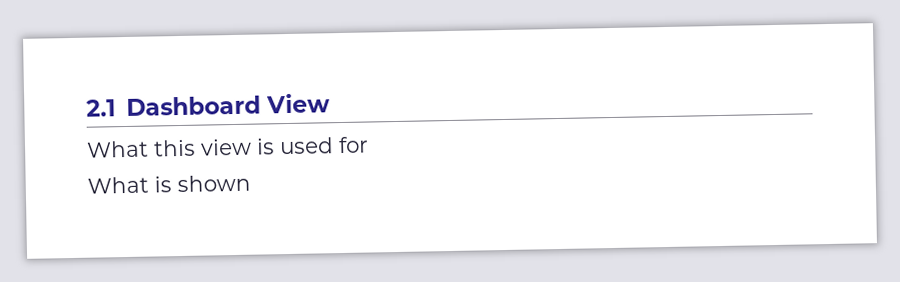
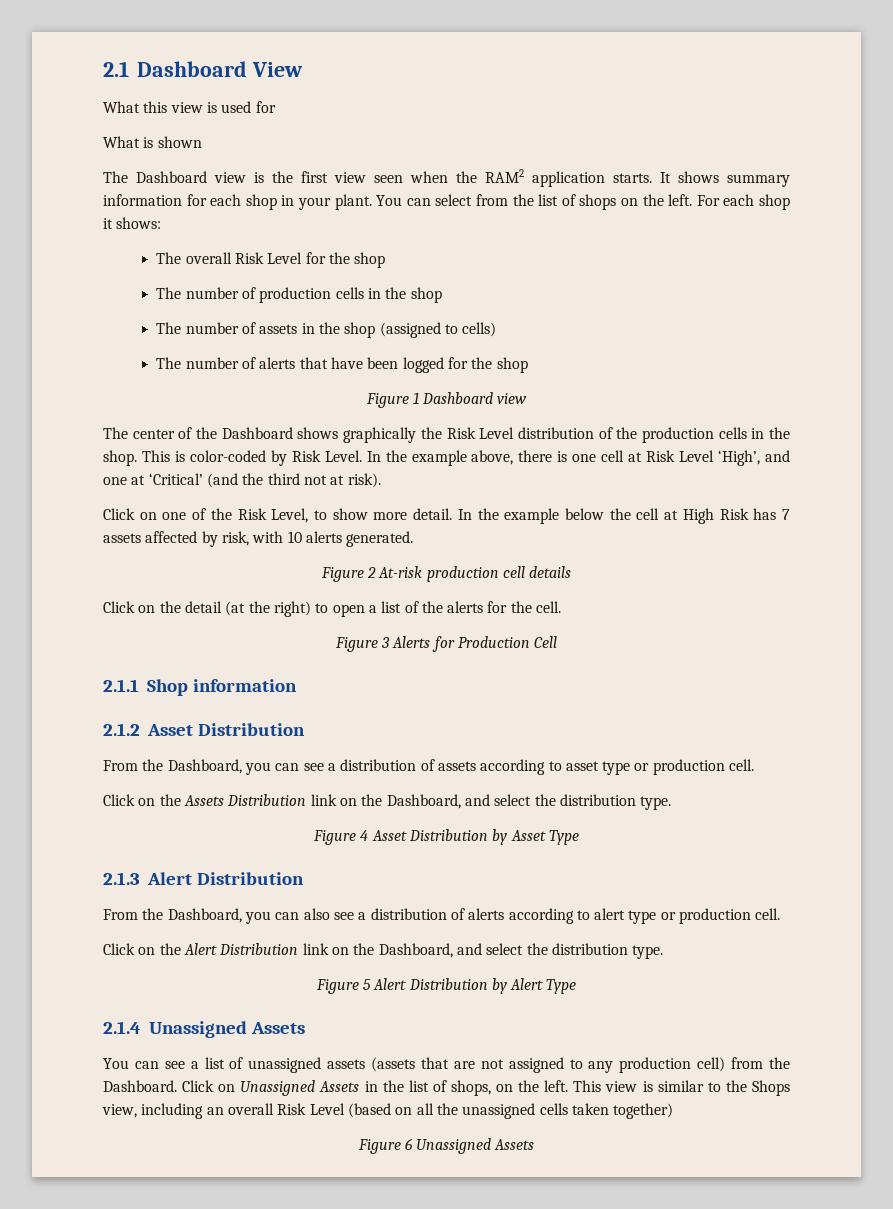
+ The Dashboard view is the first view seen when the RAM2 application starts. It shows summary information for each shop in your plant. You can select from the list of shops on the left. For each shop it shows:
+ The overall Risk Level for the shop
+ The number of production cells in the shop
+ The number of assets in the shop (assigned to cells)
+ The number of alerts that have been logged for the shop
+ Figure 1 Dashboard view
+ The center of the Dashboard shows graphically the Risk Level distribution of the production cells in the shop. This is color-coded by Risk Level. In the example above, there is one cell at Risk Level ‘High’, and one at ‘Critical’ (and the third not at risk).
+ Click on one of the Risk Level, to show more detail. In the example below the cell at High Risk has 7 assets affected by risk, with 10 alerts generated.
+ Figure 2 At-risk production cell details
+ Click on the detail (at the right) to open a list of the alerts for the cell.
+ Figure 3 Alerts for Production Cell
+ 2.1.1 Shop information
+ 2.1.2 Asset Distribution
+ From the Dashboard, you can see a distribution of assets according to asset type or production cell.
+ Click on the Assets Distribution link on the Dashboard, and select the distribution type.
+ Figure 4 Asset Distribution by Asset Type
+ 2.1.3 Alert Distribution
+ From the Dashboard, you can also see a distribution of alerts according to alert type or production cell.
+ Click on the Alert Distribution link on the Dashboard, and select the distribution type.
+ Figure 5 Alert Distribution by Alert Type
+ 2.1.4 Unassigned Assets
+ You can see a list of unassigned assets (assets that are not assigned to any production cell) from the Dashboard. Click on Unassigned Assets in the list of shops, on the left. This view is similar to the Shops view, including an overall Risk Level (based on all the unassigned cells taken together)
+ Figure 6 Unassigned Assets

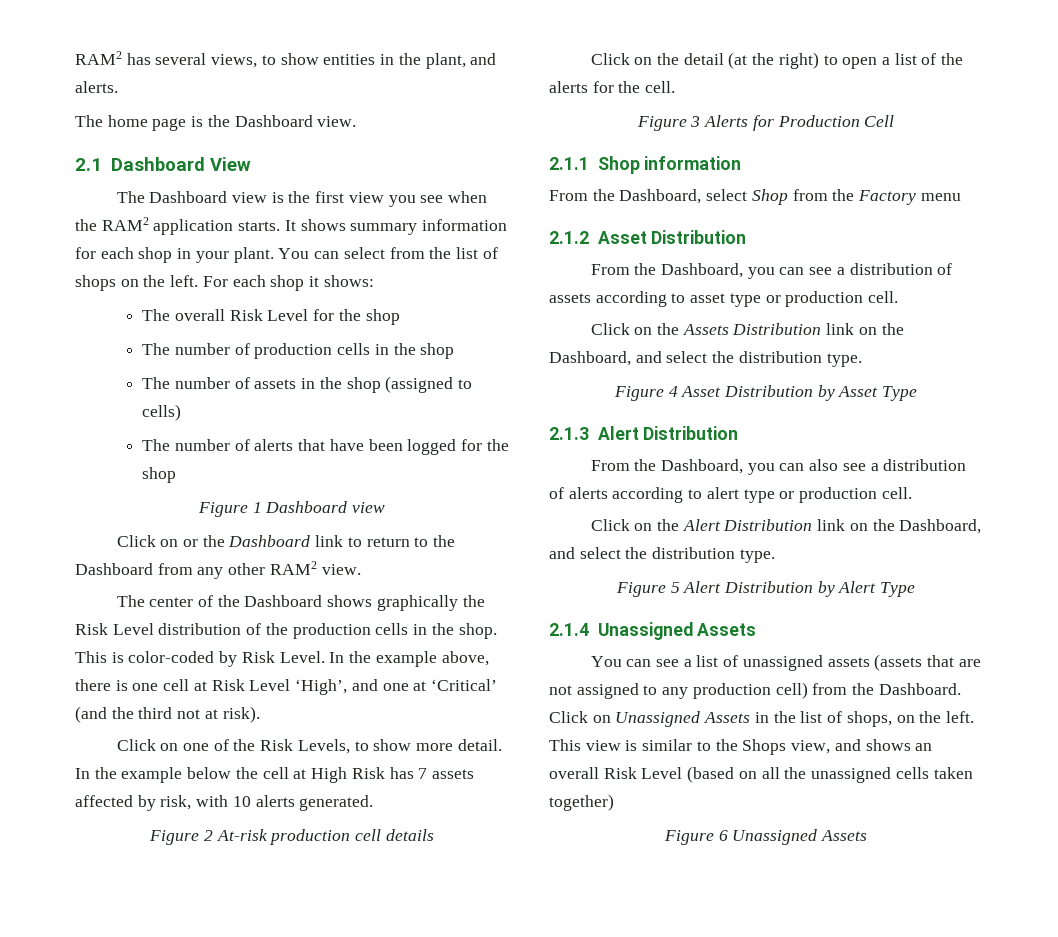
+ RAM2 has several views, to show entities in the plant, and alerts.
+ The home page is the Dashboard view.
  2.1 Dashboard View
- What this view is used for
- What is shown
- The Dashboard view is the first view seen when the RAM2 application starts.
+ The Dashboard view is the first view you see when the RAM2 application starts.
+ Click on or the Dashboard link to return to the Dashboard from any other RAM2 view.
- Click on one of the Risk Level, to show more detail.
+ Click on one of the Risk Levels, to show more detail.
+ From the Dashboard, select Shop from the Factory menu
- This view is similar to the Shops view, including an overall Risk Level (based on all the unassigned cells taken together)
+ This view is similar to the Shops view, and shows an overall Risk Level (based on all the unassigned cells taken together)

